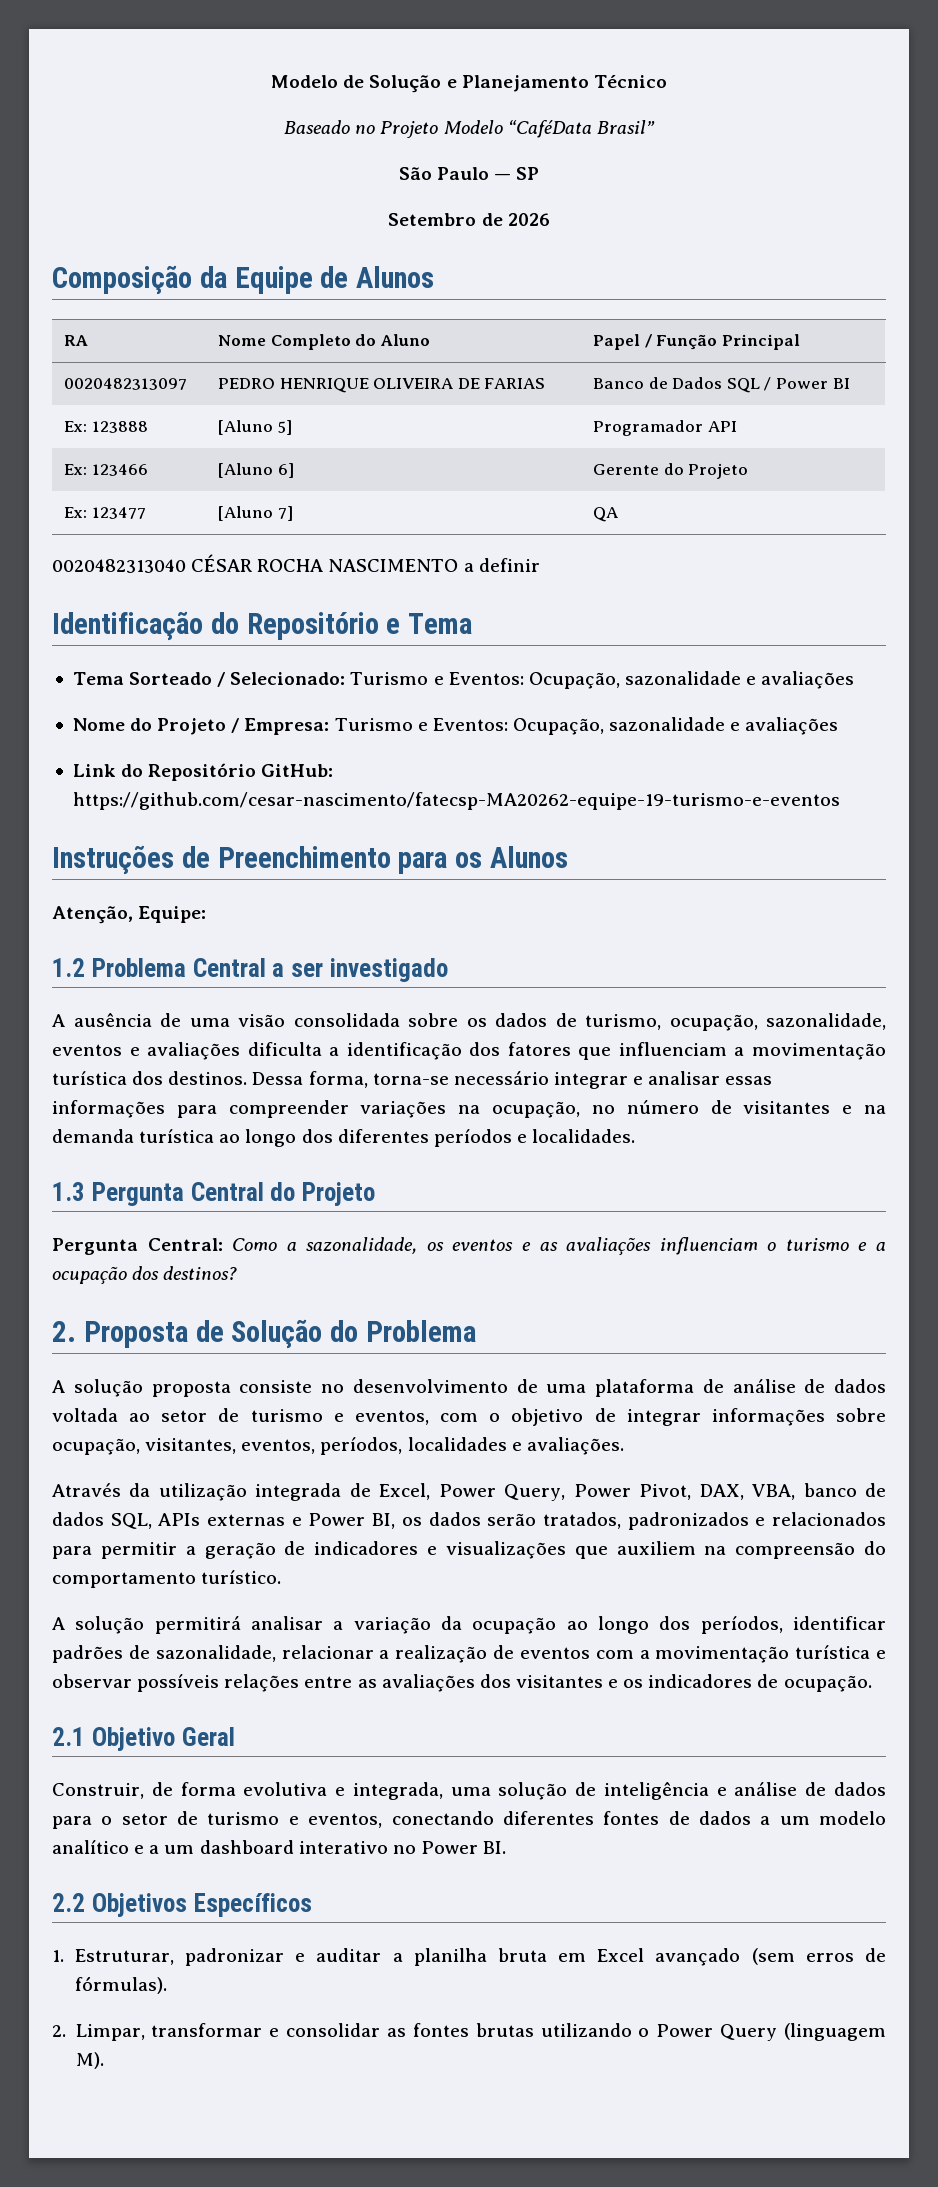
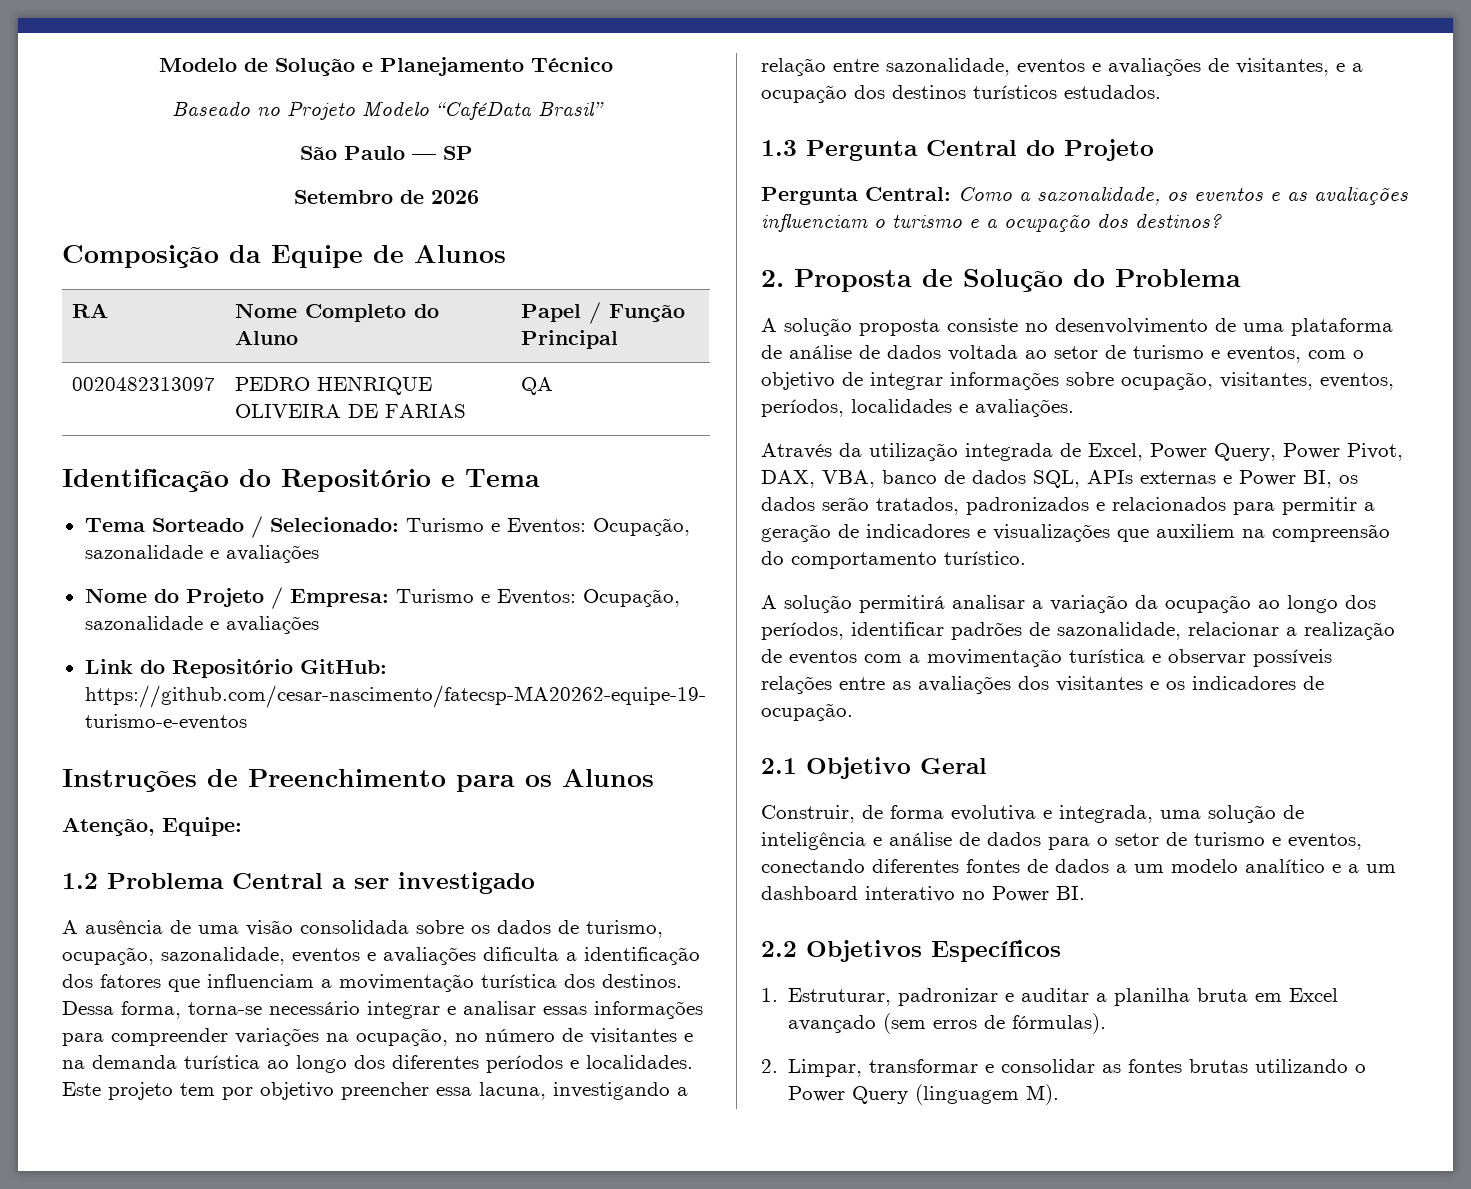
- 0020482313097 | PEDRO HENRIQUE OLIVEIRA DE FARIAS | Banco de Dados SQL / Power BI
- Ex: 123888 | [Aluno 5] | Programador API
- Ex: 123466 | [Aluno 6] | Gerente do Projeto
- Ex: 123477 | [Aluno 7] | QA
- 0020482313040 CÉSAR ROCHA NASCIMENTO a definir
+ 0020482313097 | PEDRO HENRIQUE OLIVEIRA DE FARIAS | QA
+ Este projeto tem por objetivo preencher essa lacuna, investigando a relação entre sazonalidade, eventos e avaliações de visitantes, e a ocupação dos destinos turísticos estudados.

